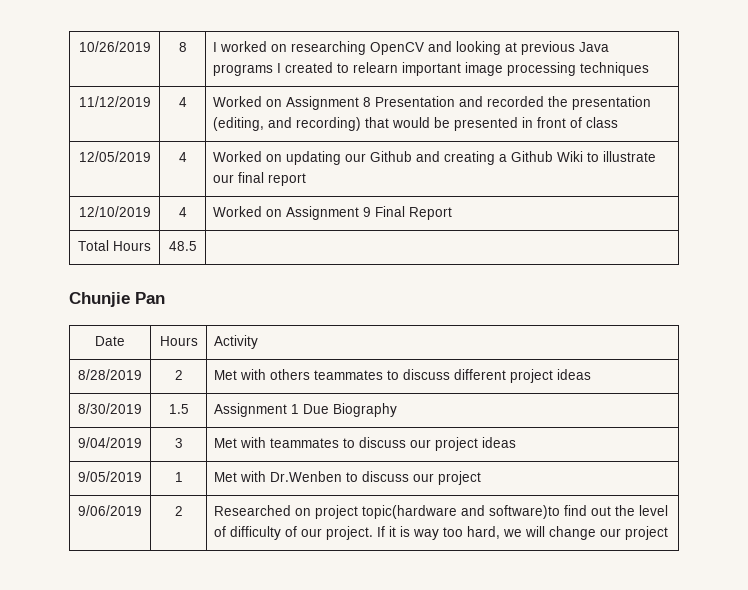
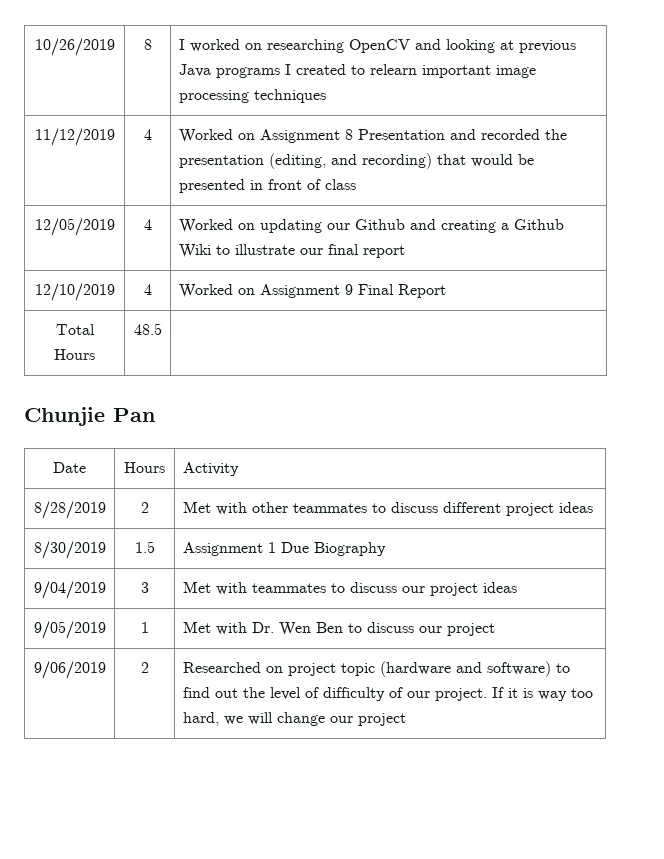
- 8/28/2019 | 2 | Met with others teammates to discuss different project ideas
+ 8/28/2019 | 2 | Met with other teammates to discuss different project ideas
- 9/05/2019 | 1 | Met with Dr.Wenben to discuss our project
+ 9/05/2019 | 1 | Met with Dr. Wen Ben to discuss our project
- 9/06/2019 | 2 | Researched on project topic(hardware and software)to find out the level of difficulty of our project. If it is way too hard, we will change our project
+ 9/06/2019 | 2 | Researched on project topic (hardware and software) to find out the level of difficulty of our project. If it is way too hard, we will change our project

